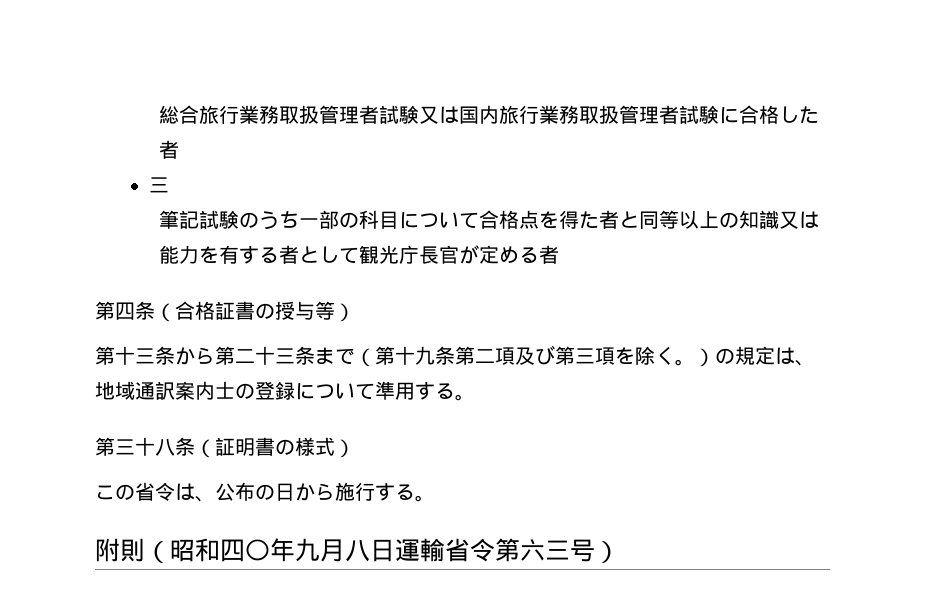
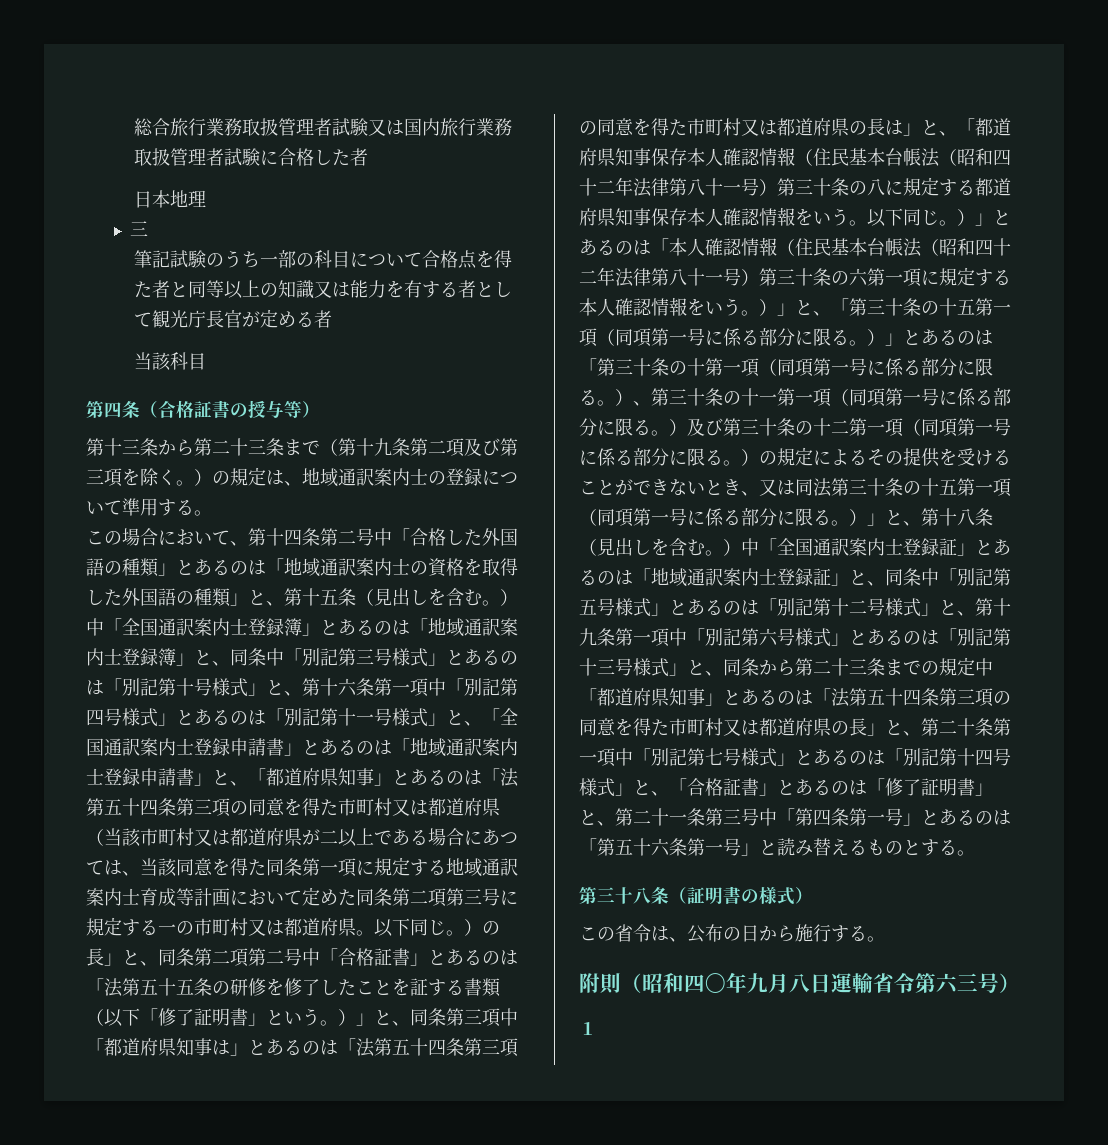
+ 日本地理
+ 当該科目
+ この場合において、第十四条第二号中「合格した外国語の種類」とあるのは「地域通訳案内士の資格を取得した外国語の種類」と、第十五条（見出しを含む。）中「全国通訳案内士登録簿」とあるのは「地域通訳案内士登録簿」と、同条中「別記第三号様式」とあるのは「別記第十号様式」と、第十六条第一項中「別記第四号様式」とあるのは「別記第十一号様式」と、「全国通訳案内士登録申請書」とあるのは「地域通訳案内士登録申請書」と、「都道府県知事」とあるのは「法第五十四条第三項の同意を得た市町村又は都道府県（当該市町村又は都道府県が二以上である場合にあつては、当該同意を得た同条第一項に規定する地域通訳案内士育成等計画において定めた同条第二項第三号に規定する一の市町村又は都道府県。以下同じ。）の長」と、同条第二項第二号中「合格証書」とあるのは「法第五十五条の研修を修了したことを証する書類（以下「修了証明書」という。）」と、同条第三項中「都道府県知事は」とあるのは「法第五十四条第三項の同意を得た市町村又は都道府県の長は」と、「都道府県知事保存本人確認情報（住民基本台帳法（昭和四十二年法律第八十一号）第三十条の八に規定する都道府県知事保存本人確認情報をいう。以下同じ。）」とあるのは「本人確認情報（住民基本台帳法（昭和四十二年法律第八十一号）第三十条の六第一項に規定する本人確認情報をいう。）」と、「第三十条の十五第一項（同項第一号に係る部分に限る。）」とあるのは「第三十条の十第一項（同項第一号に係る部分に限る。）、第三十条の十一第一項（同項第一号に係る部分に限る。）及び第三十条の十二第一項（同項第一号に係る部分に限る。）の規定によるその提供を受けることができないとき、又は同法第三十条の十五第一項（同項第一号に係る部分に限る。）」と、第十八条（見出しを含む。）中「全国通訳案内士登録証」とあるのは「地域通訳案内士登録証」と、同条中「別記第五号様式」とあるのは「別記第十二号様式」と、第十九条第一項中「別記第六号様式」とあるのは「別記第十三号様式」と、同条から第二十三条までの規定中「都道府県知事」とあるのは「法第五十四条第三項の同意を得た市町村又は都道府県の長」と、第二十条第一項中「別記第七号様式」とあるのは「別記第十四号様式」と、「合格証書」とあるのは「修了証明書」と、第二十一条第三号中「第四条第一号」とあるのは「第五十六条第一号」と読み替えるものとする。
+ １

